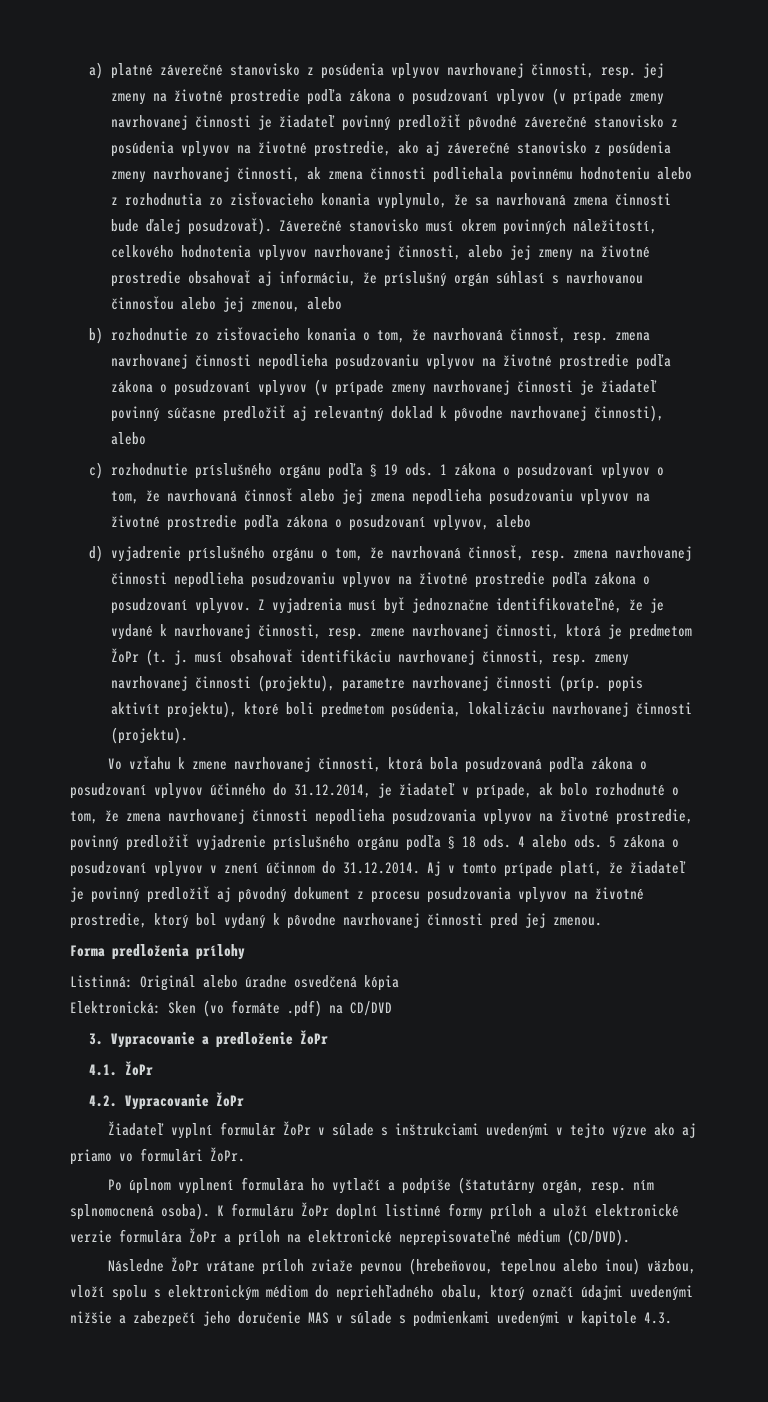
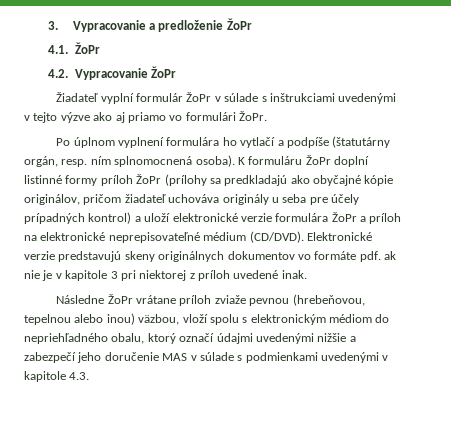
- a) platné záverečné stanovisko z posúdenia vplyvov navrhovanej činnosti, resp. jej zmeny na životné prostredie podľa zákona o posudzovaní vplyvov (v prípade zmeny navrhovanej činnosti je žiadateľ povinný predložiť pôvodné záverečné stanovisko z posúdenia vplyvov na životné prostredie, ako aj záverečné stanovisko z posúdenia zmeny navrhovanej činnosti, ak zmena činnosti podliehala povinnému hodnoteniu alebo z rozhodnutia zo zisťovacieho konania vyplynulo, že sa navrhovaná zmena činnosti bude ďalej posudzovať). Záverečné stanovisko musí okrem povinných náležitostí, celkového hodnotenia vplyvov navrhovanej činnosti, alebo jej zmeny na životné prostredie obsahovať aj informáciu, že príslušný orgán súhlasí s navrhovanou činnosťou alebo jej zmenou, alebo
- b) rozhodnutie zo zisťovacieho konania o tom, že navrhovaná činnosť, resp. zmena navrhovanej činnosti nepodlieha posudzovaniu vplyvov na životné prostredie podľa zákona o posudzovaní vplyvov (v prípade zmeny navrhovanej činnosti je žiadateľ povinný súčasne predložiť aj relevantný doklad k pôvodne navrhovanej činnosti), alebo
- c) rozhodnutie príslušného orgánu podľa § 19 ods. 1 zákona o posudzovaní vplyvov o tom, že navrhovaná činnosť alebo jej zmena nepodlieha posudzovaniu vplyvov na životné prostredie podľa zákona o posudzovaní vplyvov, alebo
- d) vyjadrenie príslušného orgánu o tom, že navrhovaná činnosť, resp. zmena navrhovanej činnosti nepodlieha posudzovaniu vplyvov na životné prostredie podľa zákona o posudzovaní vplyvov. Z vyjadrenia musí byť jednoznačne identifikovateľné, že je vydané k navrhovanej činnosti, resp. zmene navrhovanej činnosti, ktorá je predmetom ŽoPr (t. j. musí obsahovať identifikáciu navrhovanej činnosti, resp. zmeny navrhovanej činnosti (projektu), parametre navrhovanej činnosti (príp. popis aktivít projektu), ktoré boli predmetom posúdenia, lokalizáciu navrhovanej činnosti (projektu).
- Vo vzťahu k zmene navrhovanej činnosti, ktorá bola posudzovaná podľa zákona o posudzovaní vplyvov účinného do 31.12.2014, je žiadateľ v prípade, ak bolo rozhodnuté o tom, že zmena navrhovanej činnosti nepodlieha posudzovania vplyvov na životné prostredie, povinný predložiť vyjadrenie príslušného orgánu podľa § 18 ods. 4 alebo ods. 5 zákona o posudzovaní vplyvov v znení účinnom do 31.12.2014. Aj v tomto prípade platí, že žiadateľ je povinný predložiť aj pôvodný dokument z procesu posudzovania vplyvov na životné prostredie, ktorý bol vydaný k pôvodne navrhovanej činnosti pred jej zmenou.
- Forma predloženia prílohy
- Listinná: Originál alebo úradne osvedčená kópia
- Elektronická: Sken (vo formáte .pdf) na CD/DVD
- K formuláru ŽoPr doplní listinné formy príloh a uloží elektronické verzie formulára ŽoPr a príloh na elektronické neprepisovateľné médium (CD/DVD).
+ K formuláru ŽoPr doplní listinné formy príloh ŽoPr (prílohy sa predkladajú ako obyčajné kópie originálov, pričom žiadateľ uchováva originály u seba pre účely prípadných kontrol) a uloží elektronické verzie formulára ŽoPr a príloh na elektronické neprepisovateľné médium (CD/DVD). Elektronické verzie predstavujú skeny originálnych dokumentov vo formáte pdf. ak nie je v kapitole 3 pri niektorej z príloh uvedené inak.

